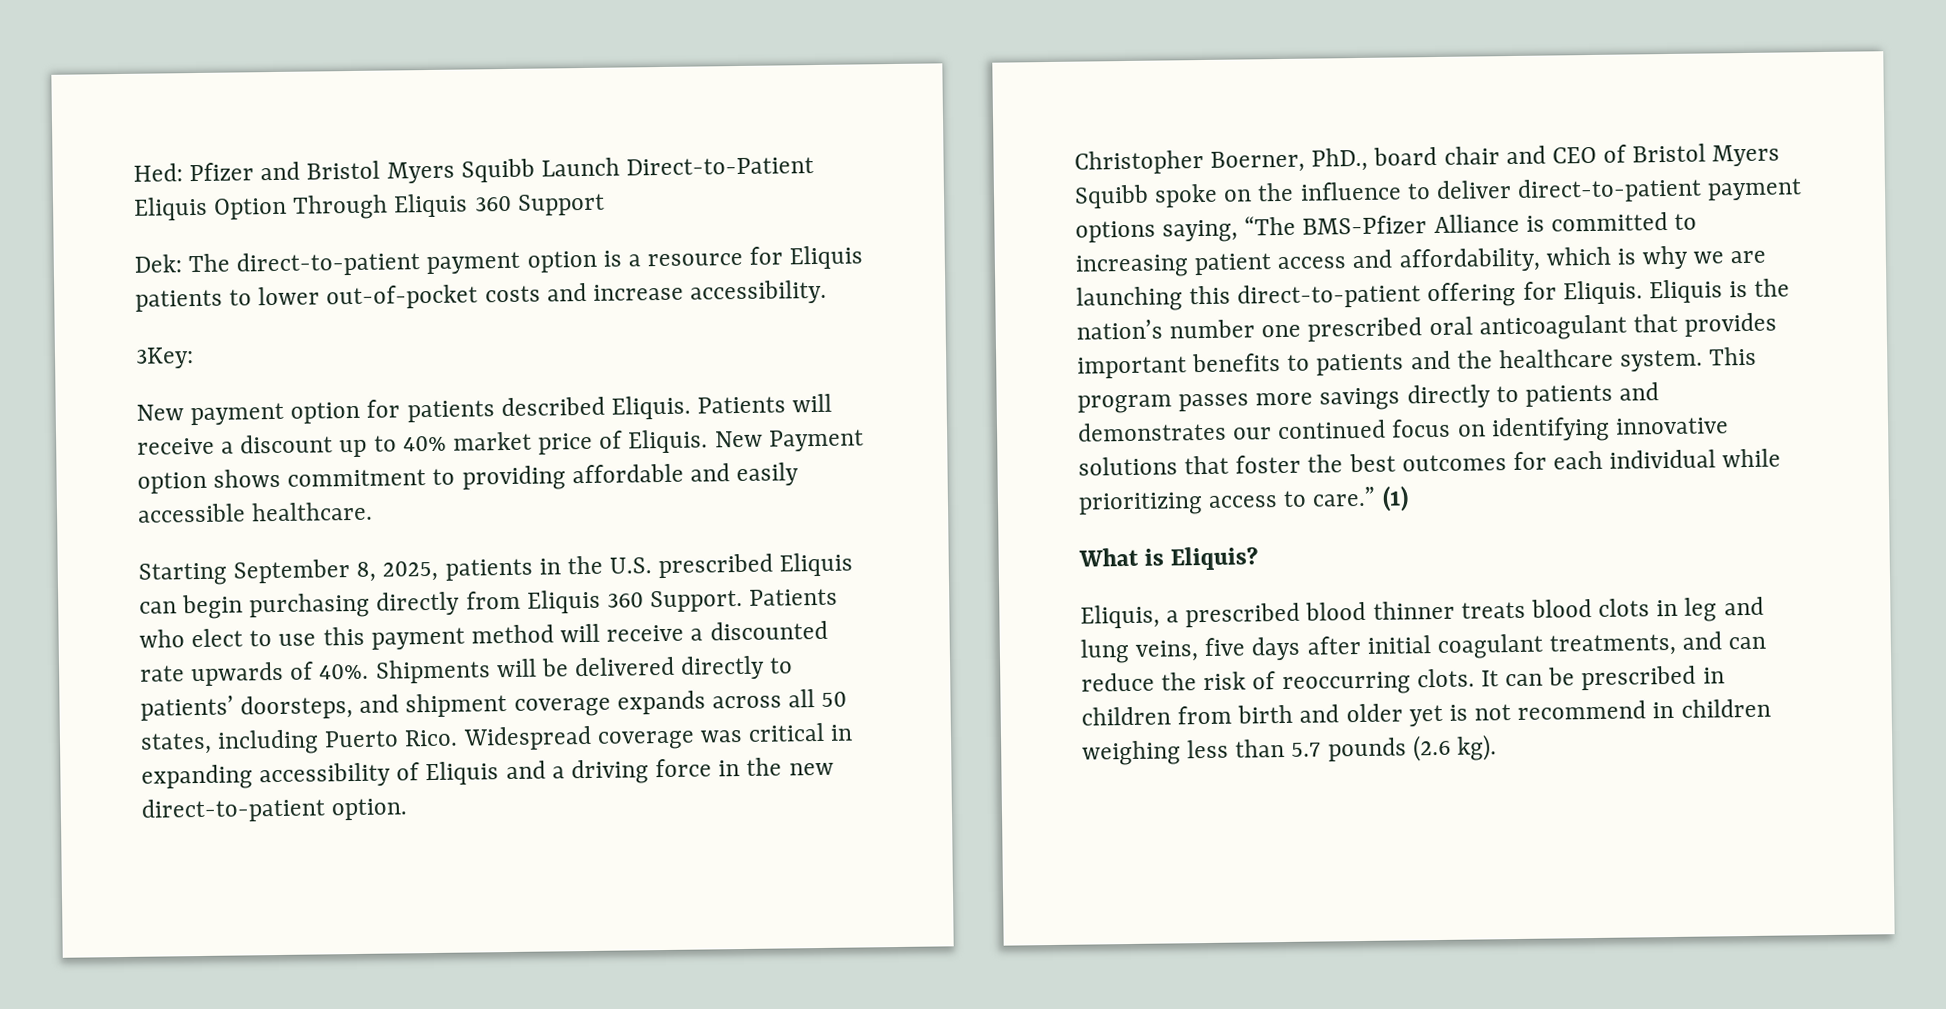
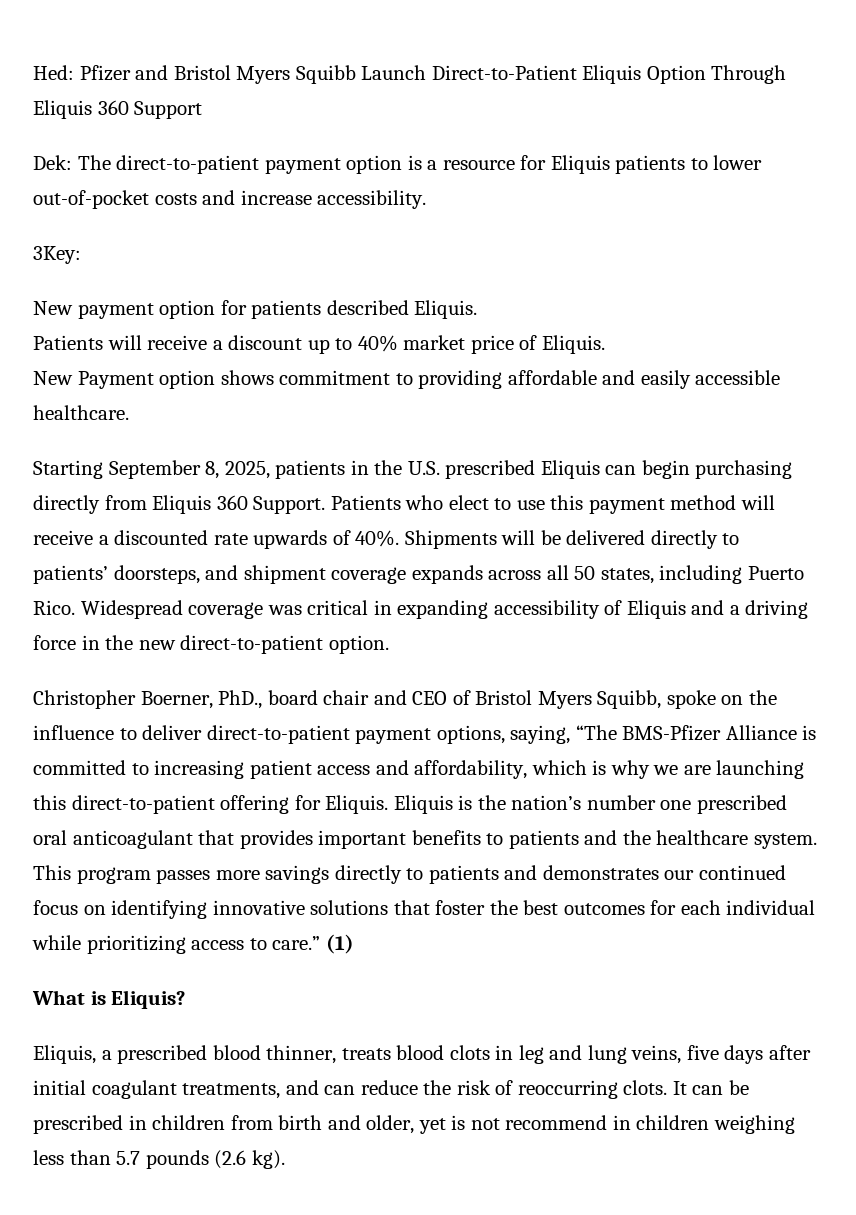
- New payment option for patients described Eliquis. Patients will receive a discount up to 40% market price of Eliquis. New Payment option shows commitment to providing affordable and easily accessible healthcare.
+ New payment option for patients described Eliquis.
+ Patients will receive a discount up to 40% market price of Eliquis.
+ New Payment option shows commitment to providing affordable and easily accessible healthcare.
- Christopher Boerner, PhD., board chair and CEO of Bristol Myers Squibb spoke on the influence to deliver direct-to-patient payment options saying, “The BMS-Pfizer Alliance is committed to increasing patient access and affordability, which is why we are launching this direct-to-patient offering for Eliquis.
+ Christopher Boerner, PhD., board chair and CEO of Bristol Myers Squibb, spoke on the influence to deliver direct-to-patient payment options, saying, “The BMS-Pfizer Alliance is committed to increasing patient access and affordability, which is why we are launching this direct-to-patient offering for Eliquis.
- Eliquis, a prescribed blood thinner treats blood clots in leg and lung veins, five days after initial coagulant treatments, and can reduce the risk of reoccurring clots.
+ Eliquis, a prescribed blood thinner, treats blood clots in leg and lung veins, five days after initial coagulant treatments, and can reduce the risk of reoccurring clots.
- It can be prescribed in children from birth and older yet is not recommend in children weighing less than 5.7 pounds (2.6 kg).
+ It can be prescribed in children from birth and older, yet is not recommend in children weighing less than 5.7 pounds (2.6 kg).

